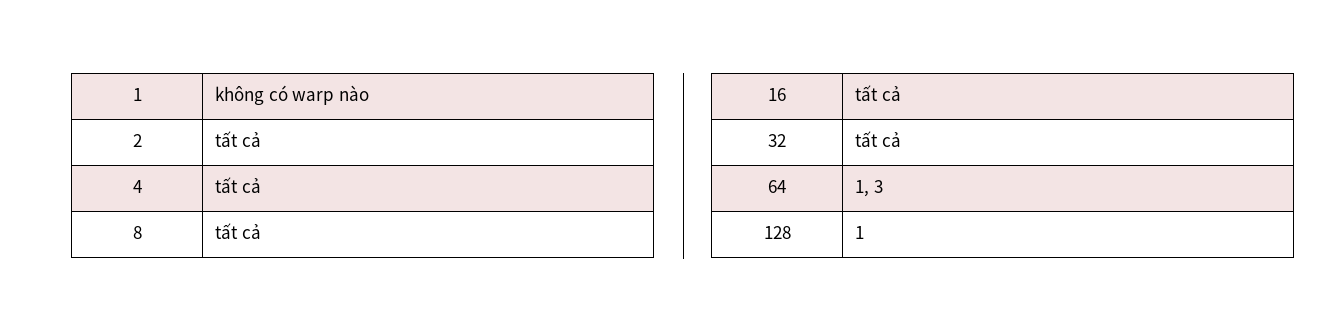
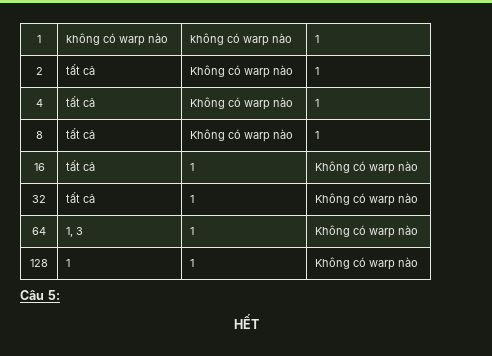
- 1 | không có warp nào
- 2 | tất cả
- 4 | tất cả
- 8 | tất cả
- 16 | tất cả
- 32 | tất cả
- 64 | 1, 3
- 128 | 1
+ 1 | không có warp nào | không có warp nào | 1
+ 2 | tất cả | Không có warp nào | 1
+ 4 | tất cả | Không có warp nào | 1
+ 8 | tất cả | Không có warp nào | 1
+ 16 | tất cả | 1 | Không có warp nào
+ 32 | tất cả | 1 | Không có warp nào
+ 64 | 1, 3 | 1 | Không có warp nào
+ 128 | 1 | 1 | Không có warp nào
+ Câu 5:
+ HẾT

